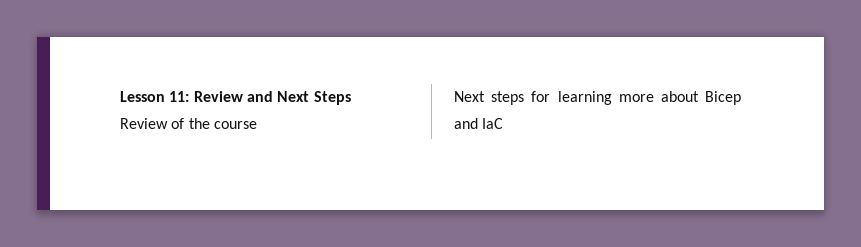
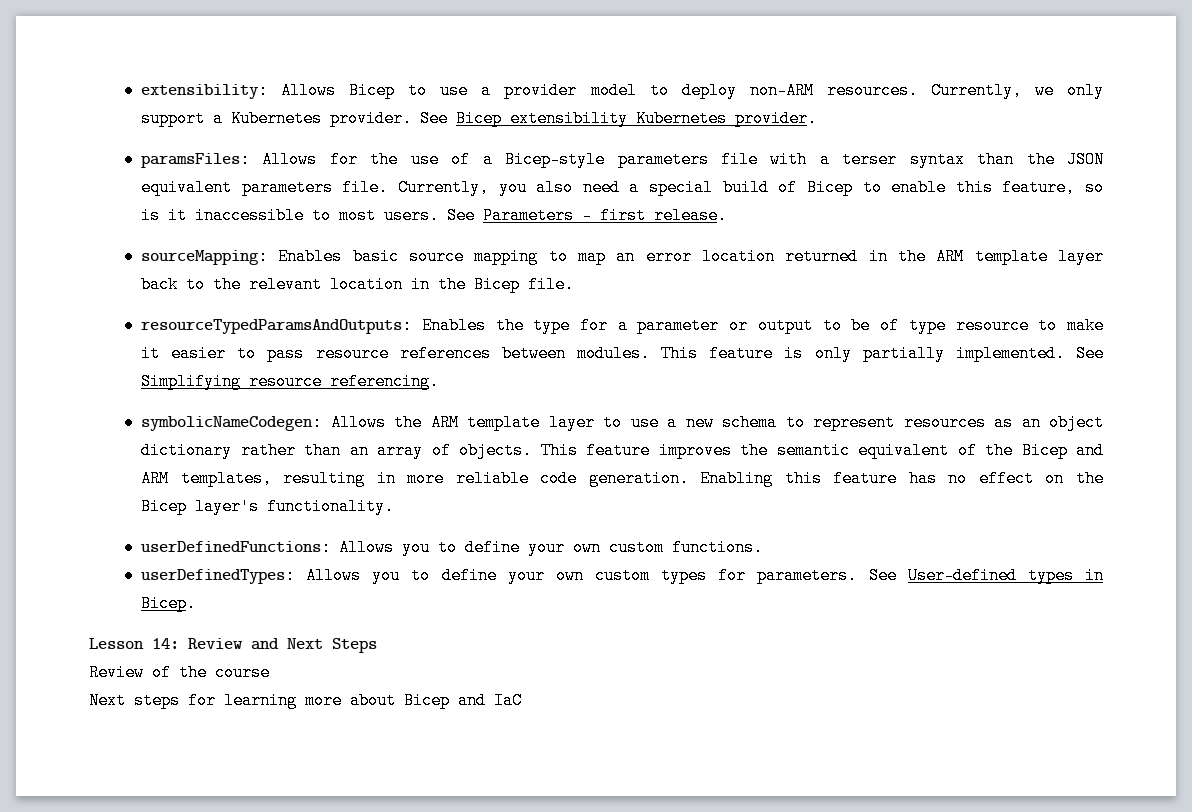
- Lesson 11: Review and Next Steps
+ extensibility: Allows Bicep to use a provider model to deploy non-ARM resources. Currently, we only support a Kubernetes provider. See Bicep extensibility Kubernetes provider.
+ paramsFiles: Allows for the use of a Bicep-style parameters file with a terser syntax than the JSON equivalent parameters file. Currently, you also need a special build of Bicep to enable this feature, so is it inaccessible to most users. See Parameters - first release.
+ sourceMapping: Enables basic source mapping to map an error location returned in the ARM template layer back to the relevant location in the Bicep file.
+ resourceTypedParamsAndOutputs: Enables the type for a parameter or output to be of type resource to make it easier to pass resource references between modules. This feature is only partially implemented. See Simplifying resource referencing.
+ symbolicNameCodegen: Allows the ARM template layer to use a new schema to represent resources as an object dictionary rather than an array of objects. This feature improves the semantic equivalent of the Bicep and ARM templates, resulting in more reliable code generation. Enabling this feature has no effect on the Bicep layer's functionality.
+ userDefinedFunctions: Allows you to define your own custom functions.
+ userDefinedTypes: Allows you to define your own custom types for parameters. See User-defined types in Bicep.
+ Lesson 14: Review and Next Steps

